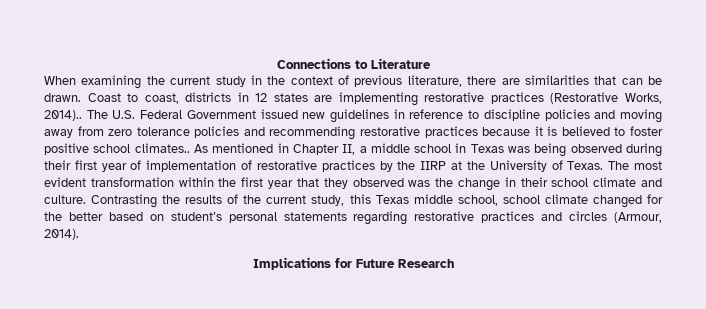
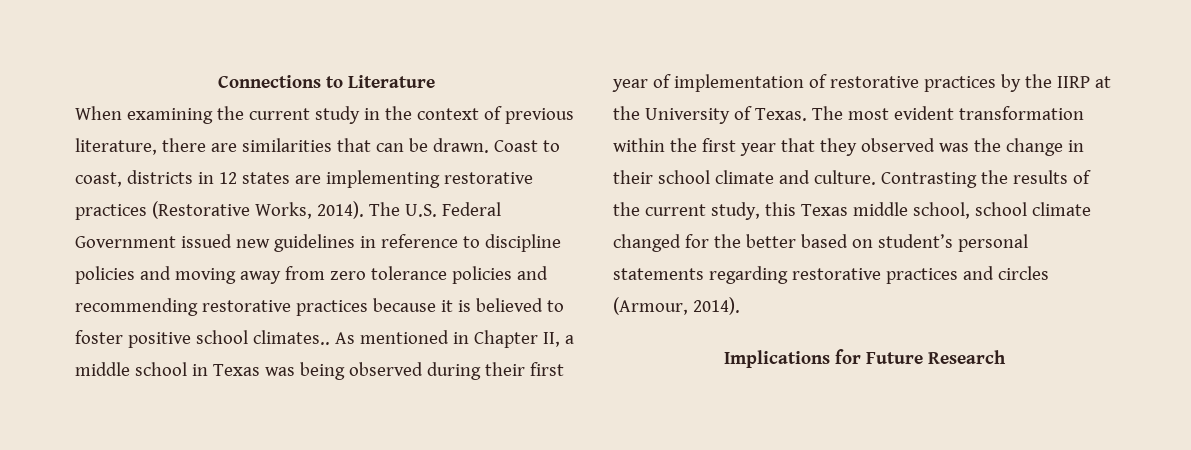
- Coast to coast, districts in 12 states are implementing restorative practices (Restorative Works, 2014)..
+ Coast to coast, districts in 12 states are implementing restorative practices (Restorative Works, 2014).

